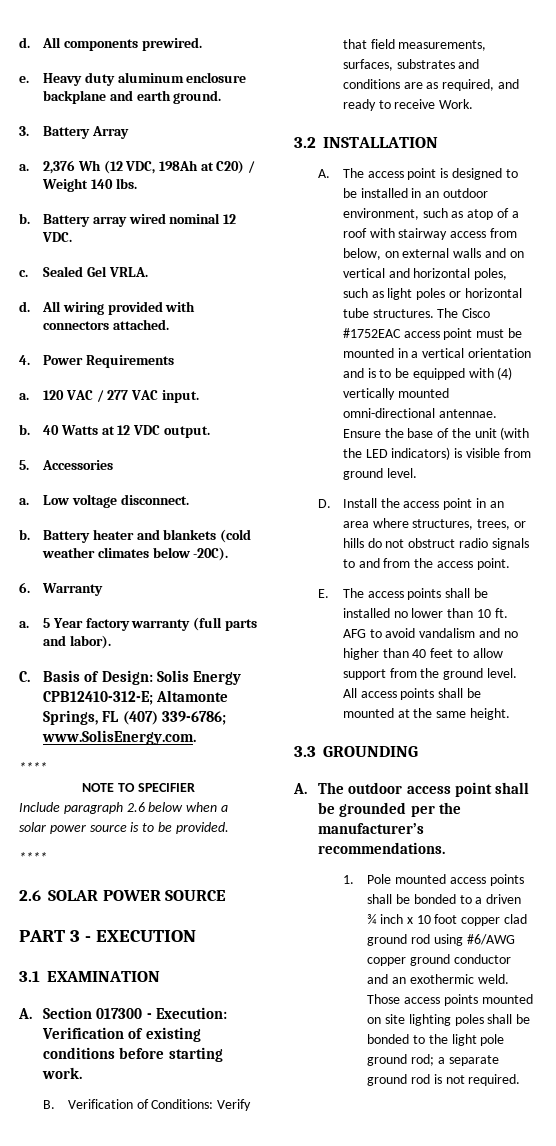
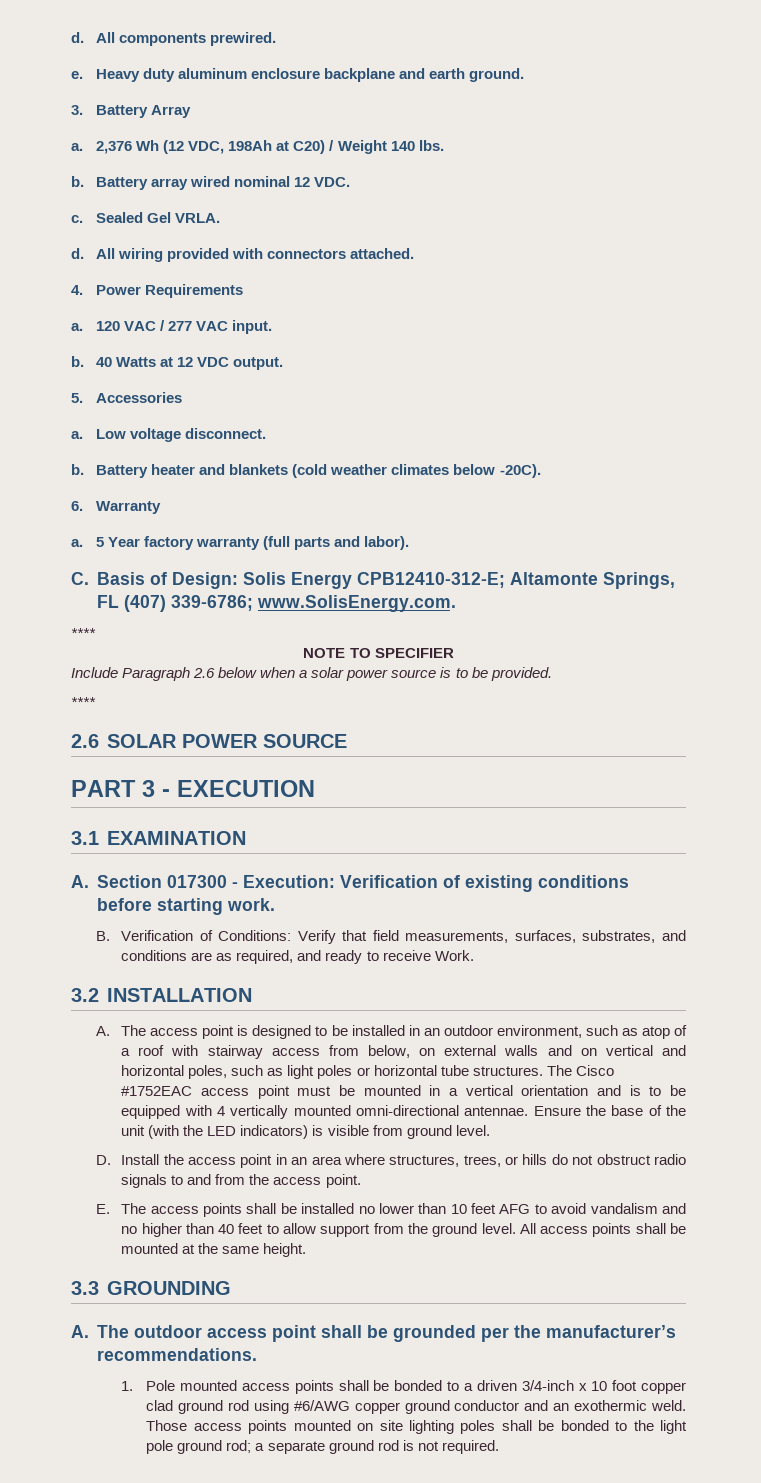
- Include paragraph 2.6 below when a solar power source is to be provided.
+ Include Paragraph 2.6 below when a solar power source is to be provided.
- B. Verification of Conditions: Verify that field measurements, surfaces, substrates and conditions are as required, and ready to receive Work.
+ B. Verification of Conditions: Verify that field measurements, surfaces, substrates, and conditions are as required, and ready to receive Work.
- The Cisco #1752EAC access point must be mounted in a vertical orientation and is to be equipped with (4) vertically mounted omni-directional antennae.
+ The Cisco #1752EAC access point must be mounted in a vertical orientation and is to be equipped with 4 vertically mounted omni-directional antennae.
- E. The access points shall be installed no lower than 10 ft. AFG to avoid vandalism and no higher than 40 feet to allow support from the ground level.
+ E. The access points shall be installed no lower than 10 feet AFG to avoid vandalism and no higher than 40 feet to allow support from the ground level.
- 1. Pole mounted access points shall be bonded to a driven ¾ inch x 10 foot copper clad ground rod using #6/AWG copper ground conductor and an exothermic weld.
+ 1. Pole mounted access points shall be bonded to a driven 3/4-inch x 10 foot copper clad ground rod using #6/AWG copper ground conductor and an exothermic weld.

